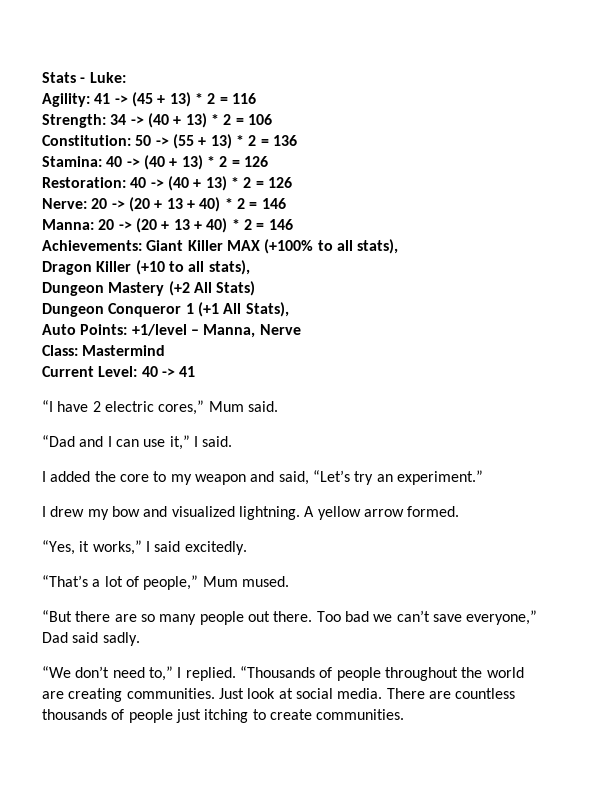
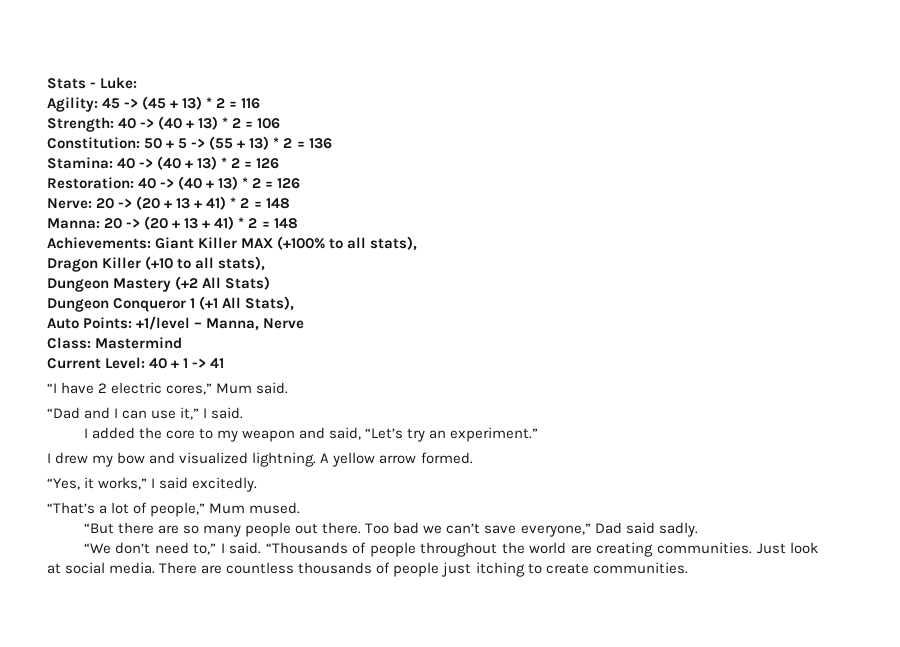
- Agility: 41 -> (45 + 13) * 2 = 116
+ Agility: 45 -> (45 + 13) * 2 = 116
- Strength: 34 -> (40 + 13) * 2 = 106
+ Strength: 40 -> (40 + 13) * 2 = 106
- Constitution: 50 -> (55 + 13) * 2 = 136
+ Constitution: 50 + 5 -> (55 + 13) * 2 = 136
- Nerve: 20 -> (20 + 13 + 40) * 2 = 146
+ Nerve: 20 -> (20 + 13 + 41) * 2 = 148
- Manna: 20 -> (20 + 13 + 40) * 2 = 146
+ Manna: 20 -> (20 + 13 + 41) * 2 = 148
- Current Level: 40 -> 41
+ Current Level: 40 + 1 -> 41
- “We don’t need to,” I replied.
+ “We don’t need to,” I said.

